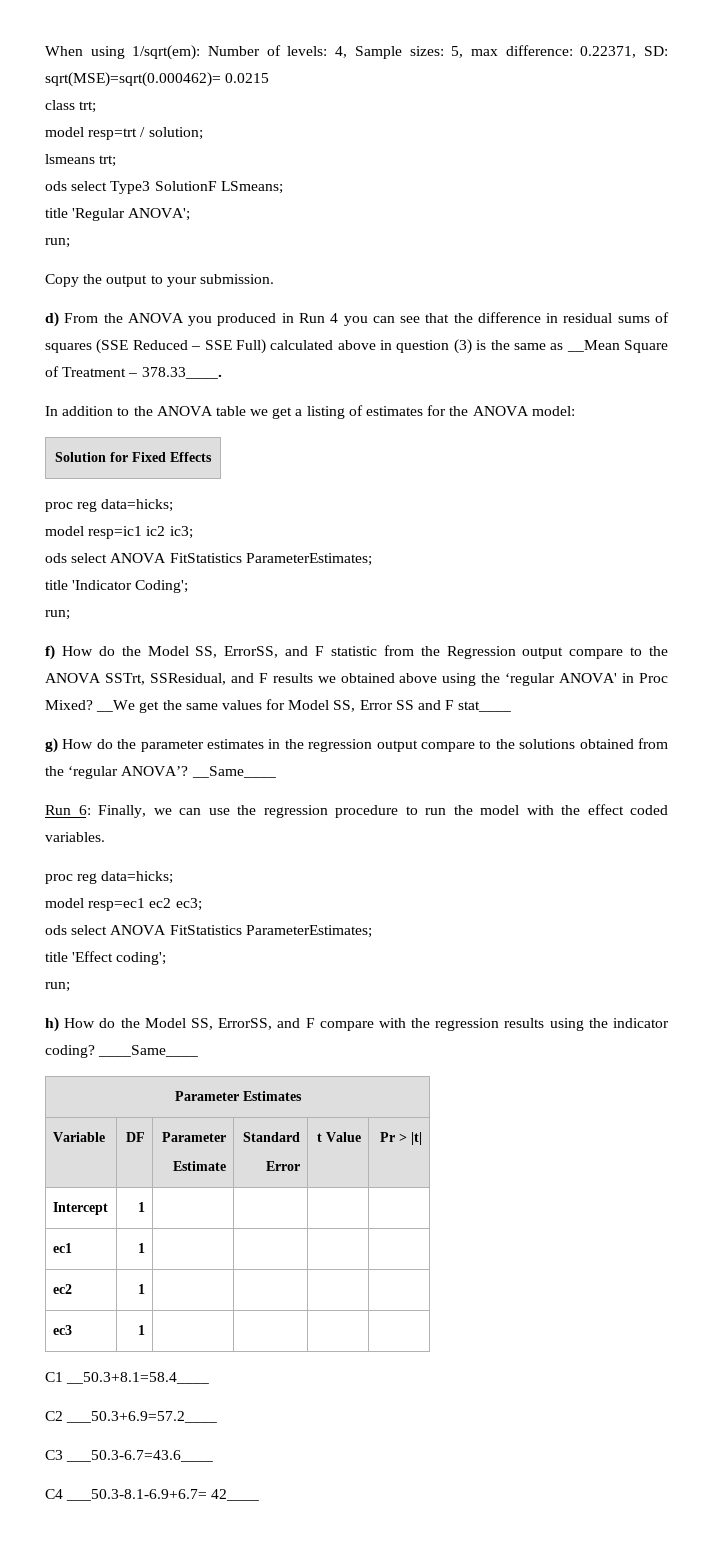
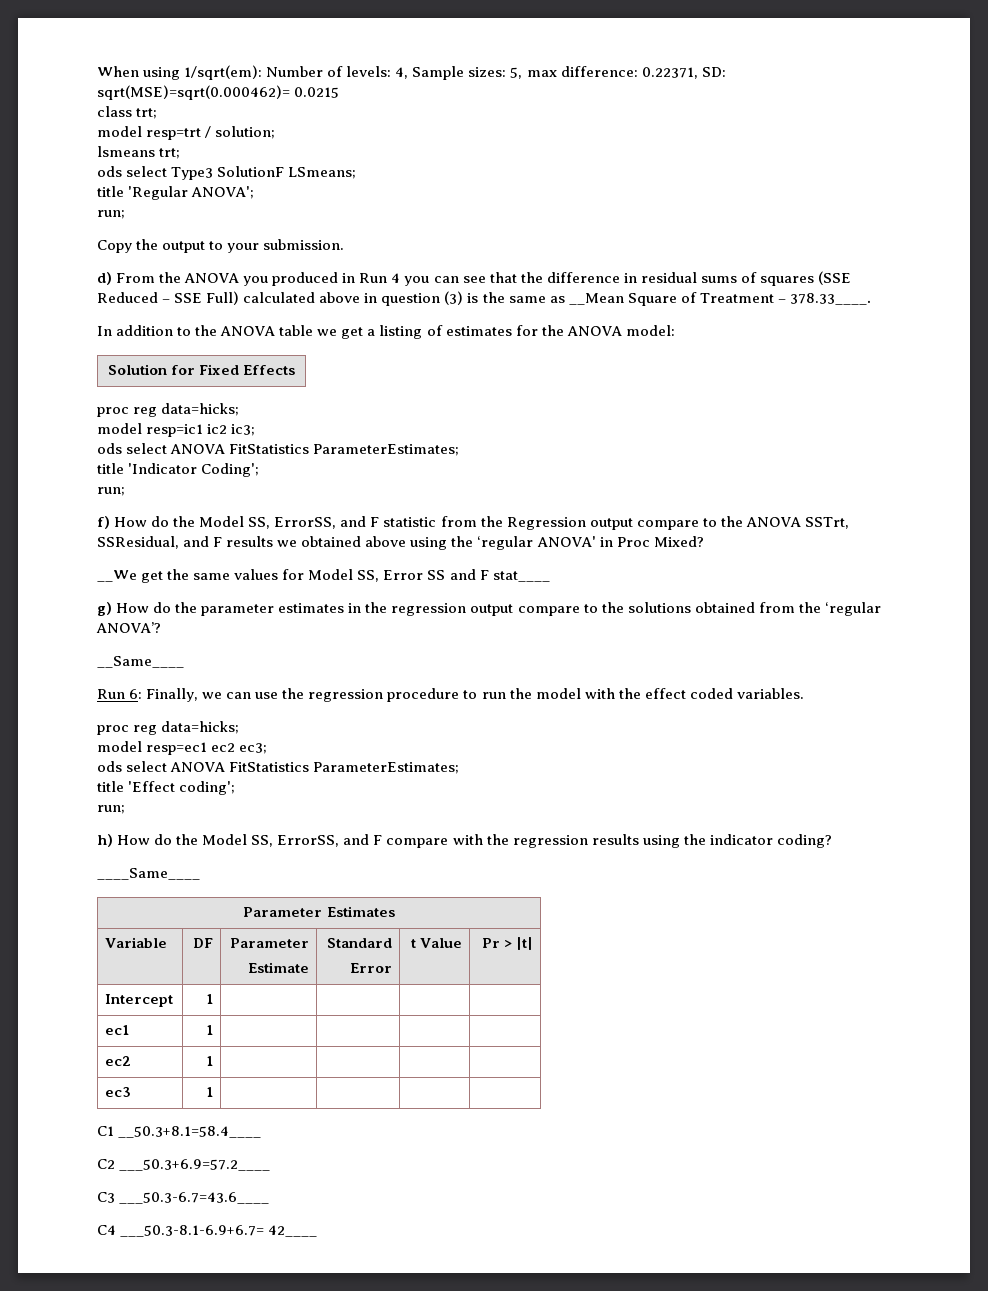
- f) How do the Model SS, ErrorSS, and F statistic from the Regression output compare to the ANOVA SSTrt, SSResidual, and F results we obtained above using the ‘regular ANOVA' in Proc Mixed? __We get the same values for Model SS, Error SS and F stat____
+ f) How do the Model SS, ErrorSS, and F statistic from the Regression output compare to the ANOVA SSTrt, SSResidual, and F results we obtained above using the ‘regular ANOVA' in Proc Mixed?
+ __We get the same values for Model SS, Error SS and F stat____
- g) How do the parameter estimates in the regression output compare to the solutions obtained from the ‘regular ANOVA’? __Same____
+ g) How do the parameter estimates in the regression output compare to the solutions obtained from the ‘regular ANOVA’?
+ __Same____
- h) How do the Model SS, ErrorSS, and F compare with the regression results using the indicator coding? ____Same____
+ h) How do the Model SS, ErrorSS, and F compare with the regression results using the indicator coding?
+ ____Same____

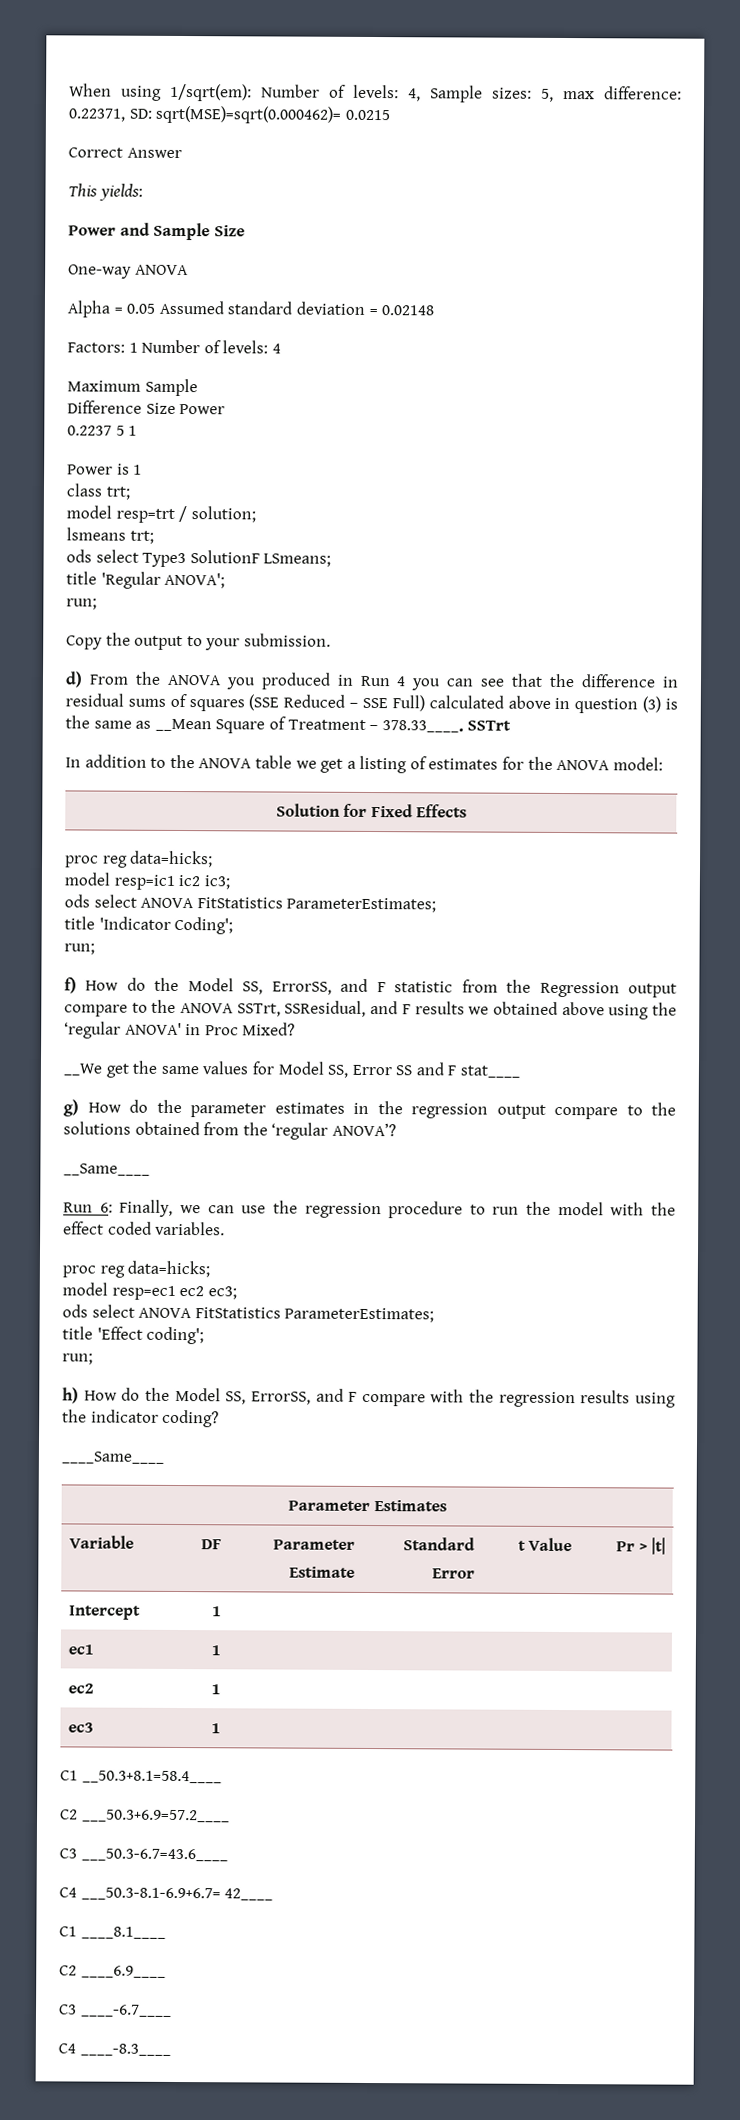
+ Correct Answer
+ This yields:
+ Power and Sample Size
+ One-way ANOVA
+ Alpha = 0.05 Assumed standard deviation = 0.02148
+ Factors: 1 Number of levels: 4
+ Maximum Sample
+ Difference Size Power
+ 0.2237 5 1
+ Power is 1
- d) From the ANOVA you produced in Run 4 you can see that the difference in residual sums of squares (SSE Reduced – SSE Full) calculated above in question (3) is the same as __Mean Square of Treatment – 378.33____.
+ d) From the ANOVA you produced in Run 4 you can see that the difference in residual sums of squares (SSE Reduced – SSE Full) calculated above in question (3) is the same as __Mean Square of Treatment – 378.33____. SSTrt
+ C1 ____8.1____
+ C2 ____6.9____
+ C3 ____-6.7____
+ C4 ____-8.3____

